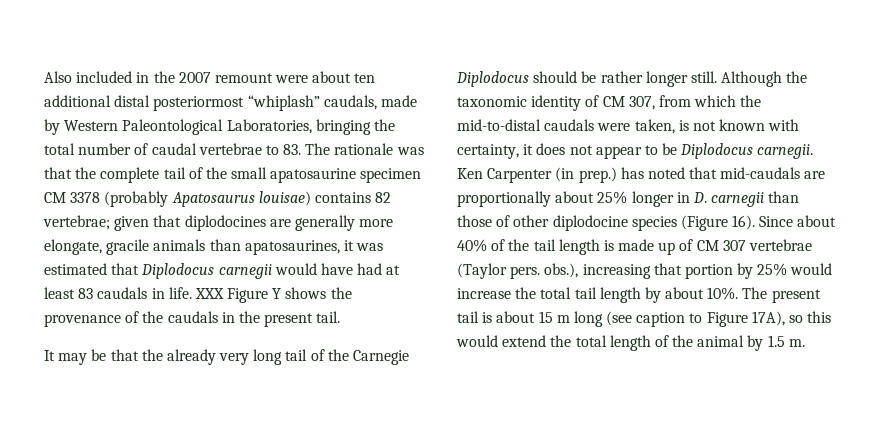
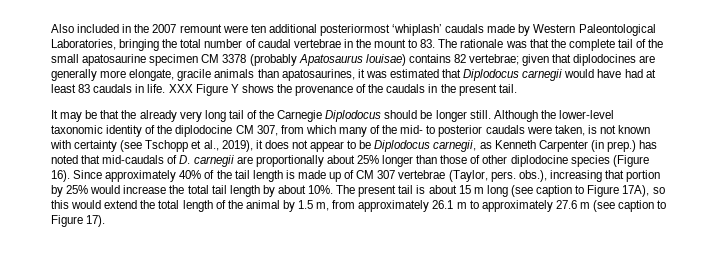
- Also included in the 2007 remount were about ten additional distal posteriormost “whiplash” caudals, made by Western Paleontological Laboratories, bringing the total number of caudal vertebrae to 83. The rationale was that the complete tail of the small apatosaurine specimen CM 3378 (probably Apatosaurus louisae) contains 82 vertebrae;
+ Also included in the 2007 remount were ten additional posteriormost ‘whiplash’ caudals made by Western Paleontological Laboratories, bringing the total number of caudal vertebrae in the mount to 83. The rationale was that the complete tail of the small apatosaurine specimen CM 3378 (probably Apatosaurus louisae) contains 82 vertebrae;
- It may be that the already very long tail of the Carnegie Diplodocus should be rather longer still.
+ It may be that the already very long tail of the Carnegie Diplodocus should be longer still.
- Although the taxonomic identity of CM 307, from which the mid-to-distal caudals were taken, is not known with certainty, it does not appear to be Diplodocus carnegii. Ken Carpenter (in prep.) has noted that mid-caudals are proportionally about 25% longer in D. carnegii than those of other diplodocine species (Figure 16).
+ Although the lower-level taxonomic identity of the diplodocine CM 307, from which many of the mid- to posterior caudals were taken, is not known with certainty (see Tschopp et al., 2019), it does not appear to be Diplodocus carnegii, as Kenneth Carpenter (in prep.) has noted that mid-caudals of D. carnegii are proportionally about 25% longer than those of other diplodocine species (Figure 16).
- Since about 40% of the tail length is made up of CM 307 vertebrae (Taylor pers. obs.), increasing that portion by 25% would increase the total tail length by about 10%.
+ Since approximately 40% of the tail length is made up of CM 307 vertebrae (Taylor, pers. obs.), increasing that portion by 25% would increase the total tail length by about 10%.
- The present tail is about 15 m long (see caption to Figure 17A), so this would extend the total length of the animal by 1.5 m.
+ The present tail is about 15 m long (see caption to Figure 17A), so this would extend the total length of the animal by 1.5 m, from approximately 26.1 m to approximately 27.6 m (see caption to Figure 17).

